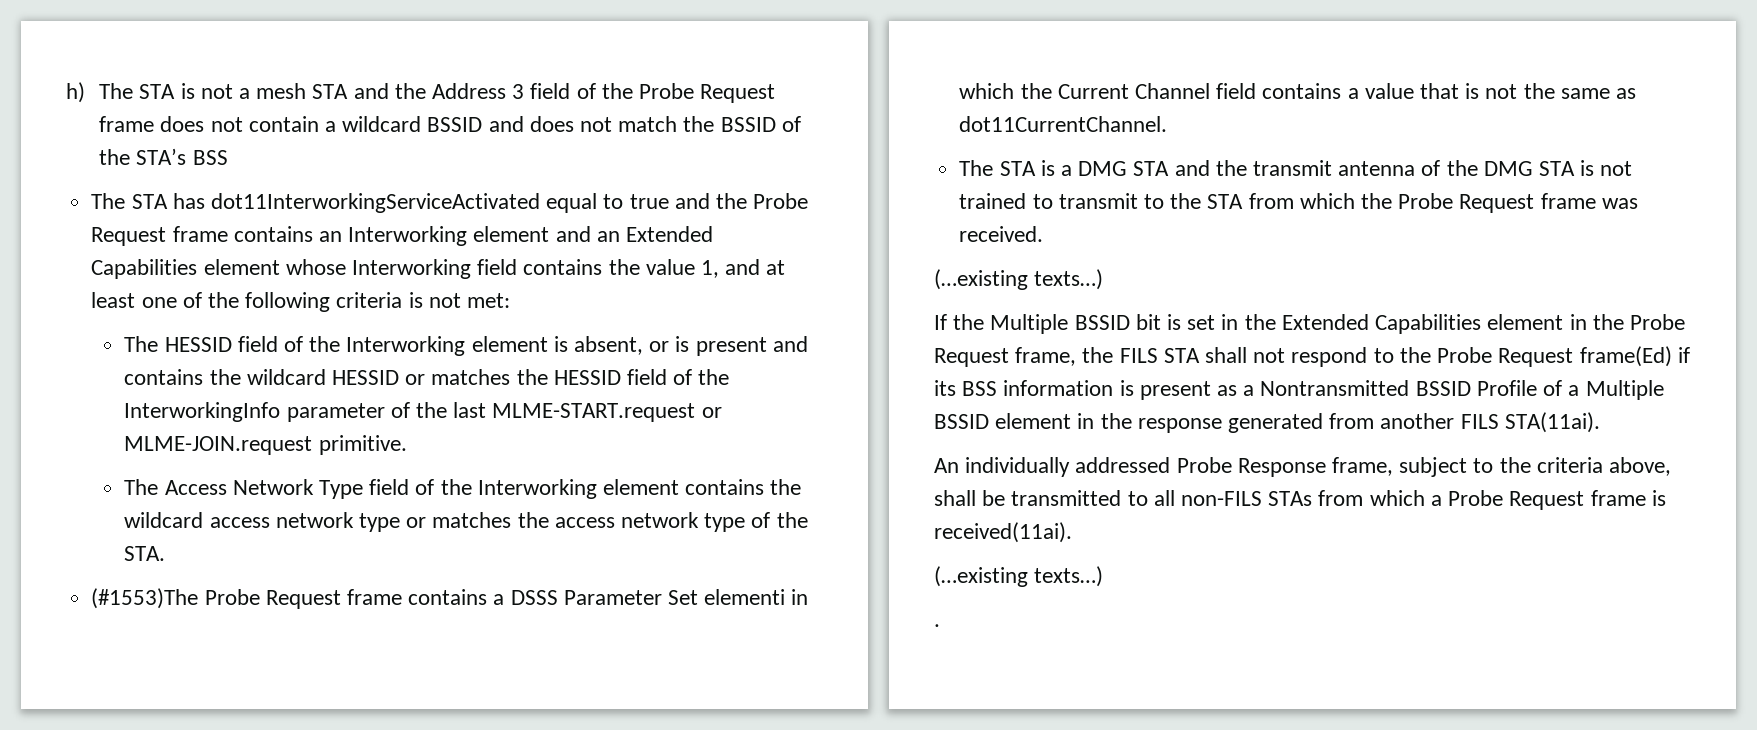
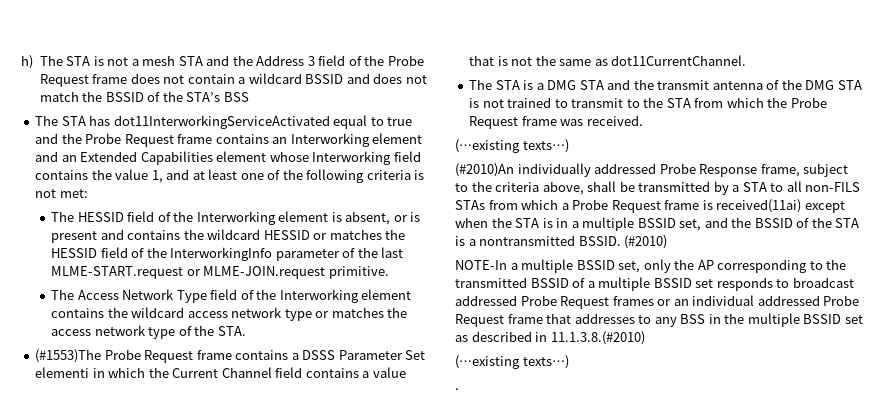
- If the Multiple BSSID bit is set in the Extended Capabilities element in the Probe Request frame, the FILS STA shall not respond to the Probe Request frame(Ed) if its BSS information is present as a Nontransmitted BSSID Profile of a Multiple BSSID element in the response generated from another FILS STA(11ai).
- An individually addressed Probe Response frame, subject to the criteria above, shall be transmitted to all non-FILS STAs from which a Probe Request frame is received(11ai).
+ (#2010)An individually addressed Probe Response frame, subject to the criteria above, shall be transmitted by a STA to all non-FILS STAs from which a Probe Request frame is received(11ai) except when the STA is in a multiple BSSID set, and the BSSID of the STA is a nontransmitted BSSID. (#2010)
+ NOTE-In a multiple BSSID set, only the AP corresponding to the transmitted BSSID of a multiple BSSID set responds to broadcast addressed Probe Request frames or an individual addressed Probe Request frame that addresses to any BSS in the multiple BSSID set as described in 11.1.3.8.(#2010)

